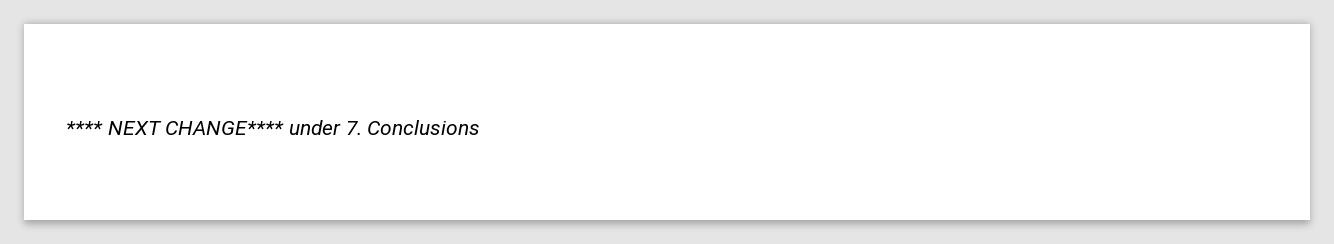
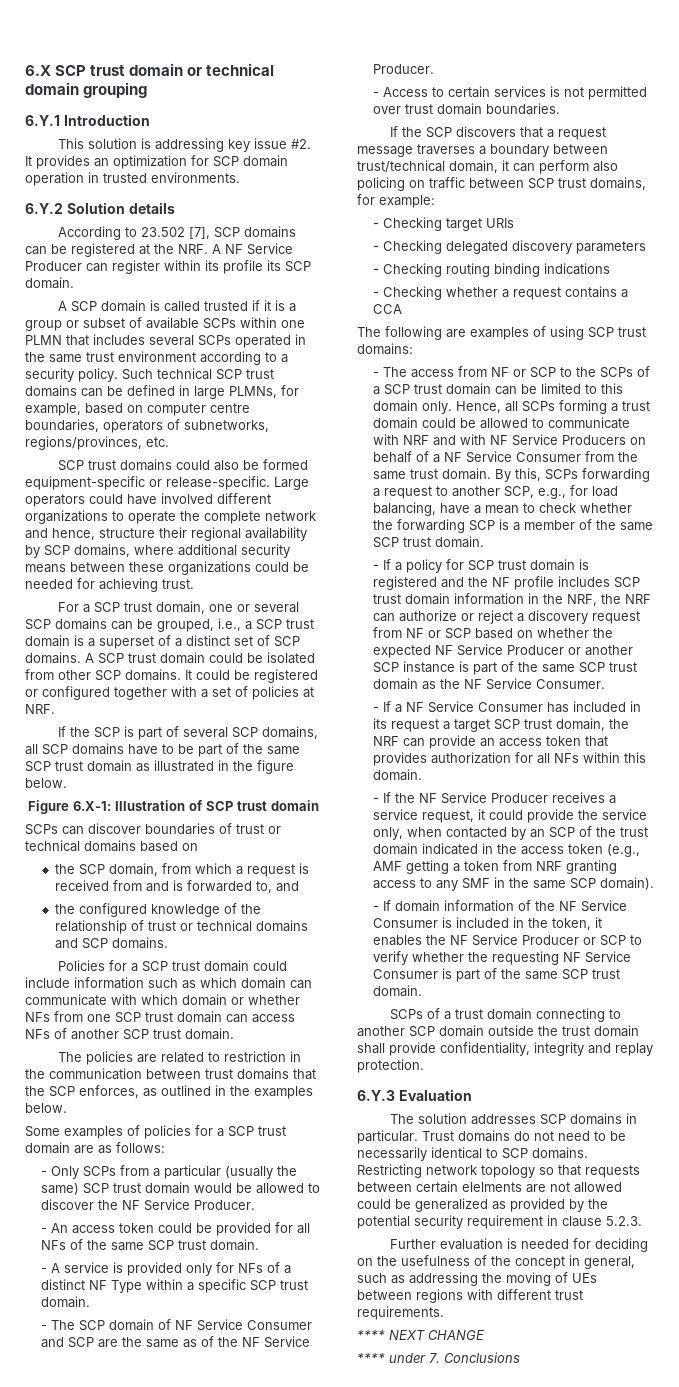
- **** NEXT CHANGE**** under 7. Conclusions
+ 6.X SCP trust domain or technical domain grouping
+ 6.Y.1 Introduction
+ This solution is addressing key issue #2. It provides an optimization for SCP domain operation in trusted environments.
+ 6.Y.2 Solution details
+ According to 23.502 [7], SCP domains can be registered at the NRF. A NF Service Producer can register within its profile its SCP domain.
+ A SCP domain is called trusted if it is a group or subset of available SCPs within one PLMN that includes several SCPs operated in the same trust environment according to a security policy. Such technical SCP trust domains can be defined in large PLMNs, for example, based on computer centre boundaries, operators of subnetworks, regions/provinces, etc.
+ SCP trust domains could also be formed equipment-specific or release-specific. Large operators could have involved different organizations to operate the complete network and hence, structure their regional availability by SCP domains, where additional security means between these organizations could be needed for achieving trust.
+ For a SCP trust domain, one or several SCP domains can be grouped, i.e., a SCP trust domain is a superset of a distinct set of SCP domains. A SCP trust domain could be isolated from other SCP domains. It could be registered or configured together with a set of policies at NRF.
+ If the SCP is part of several SCP domains, all SCP domains have to be part of the same SCP trust domain as illustrated in the figure below.
+ Figure 6.X-1: Illustration of SCP trust domain
+ SCPs can discover boundaries of trust or technical domains based on
+ the SCP domain, from which a request is received from and is forwarded to, and
+ the configured knowledge of the relationship of trust or technical domains and SCP domains.
+ Policies for a SCP trust domain could include information such as which domain can communicate with which domain or whether NFs from one SCP trust domain can access NFs of another SCP trust domain.
+ The policies are related to restriction in the communication between trust domains that the SCP enforces, as outlined in the examples below.
+ Some examples of policies for a SCP trust domain are as follows:
+ - Only SCPs from a particular (usually the same) SCP trust domain would be allowed to discover the NF Service Producer.
+ - An access token could be provided for all NFs of the same SCP trust domain.
+ - A service is provided only for NFs of a distinct NF Type within a specific SCP trust domain.
+ - The SCP domain of NF Service Consumer and SCP are the same as of the NF Service Producer.
+ - Access to certain services is not permitted over trust domain boundaries.
+ If the SCP discovers that a request message traverses a boundary between trust/technical domain, it can perform also policing on traffic between SCP trust domains, for example:
+ - Checking target URIs
+ - Checking delegated discovery parameters
+ - Checking routing binding indications
+ - Checking whether a request contains a CCA
+ The following are examples of using SCP trust domains:
+ - The access from NF or SCP to the SCPs of a SCP trust domain can be limited to this domain only. Hence, all SCPs forming a trust domain could be allowed to communicate with NRF and with NF Service Producers on behalf of a NF Service Consumer from the same trust domain. By this, SCPs forwarding a request to another SCP, e.g., for load balancing, have a mean to check whether the forwarding SCP is a member of the same SCP trust domain.
+ - If a policy for SCP trust domain is registered and the NF profile includes SCP trust domain information in the NRF, the NRF can authorize or reject a discovery request from NF or SCP based on whether the expected NF Service Producer or another SCP instance is part of the same SCP trust domain as the NF Service Consumer.
+ - If a NF Service Consumer has included in its request a target SCP trust domain, the NRF can provide an access token that provides authorization for all NFs within this domain.
+ - If the NF Service Producer receives a service request, it could provide the service only, when contacted by an SCP of the trust domain indicated in the access token (e.g., AMF getting a token from NRF granting access to any SMF in the same SCP domain).
+ - If domain information of the NF Service Consumer is included in the token, it enables the NF Service Producer or SCP to verify whether the requesting NF Service Consumer is part of the same SCP trust domain.
+ SCPs of a trust domain connecting to another SCP domain outside the trust domain shall provide confidentiality, integrity and replay protection.
+ 6.Y.3 Evaluation
+ The solution addresses SCP domains in particular. Trust domains do not need to be necessarily identical to SCP domains. Restricting network topology so that requests between certain elelments are not allowed could be generalized as provided by the potential security requirement in clause 5.2.3.
+ Further evaluation is needed for deciding on the usefulness of the concept in general, such as addressing the moving of UEs between regions with different trust requirements.
+ **** NEXT CHANGE
+ **** under 7. Conclusions

